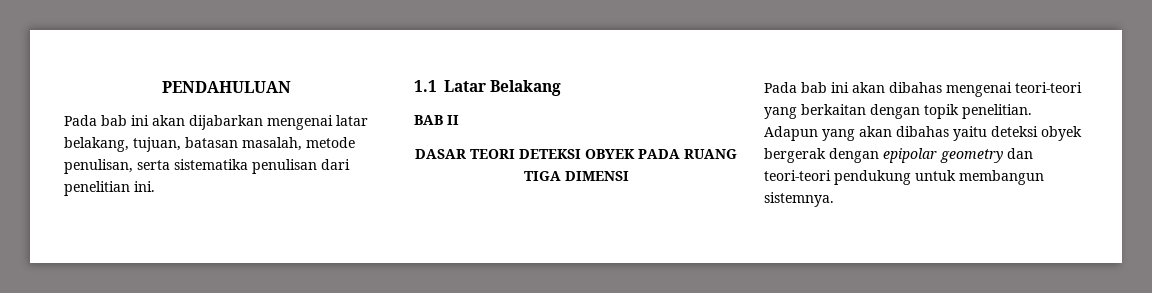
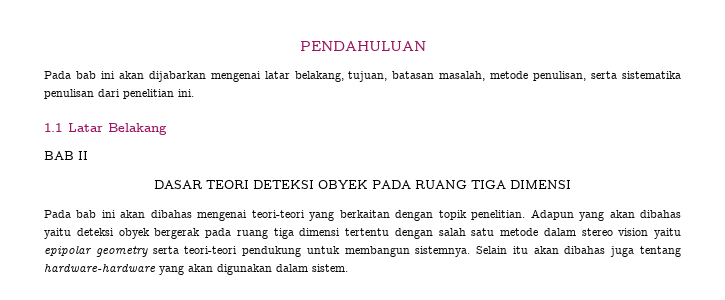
- Adapun yang akan dibahas yaitu deteksi obyek bergerak dengan epipolar geometry dan teori-teori pendukung untuk membangun sistemnya.
+ Adapun yang akan dibahas yaitu deteksi obyek bergerak pada ruang tiga dimensi tertentu dengan salah satu metode dalam stereo vision yaitu epipolar geometry serta teori-teori pendukung untuk membangun sistemnya.
+ Selain itu akan dibahas juga tentang hardware-hardware yang akan digunakan dalam sistem.

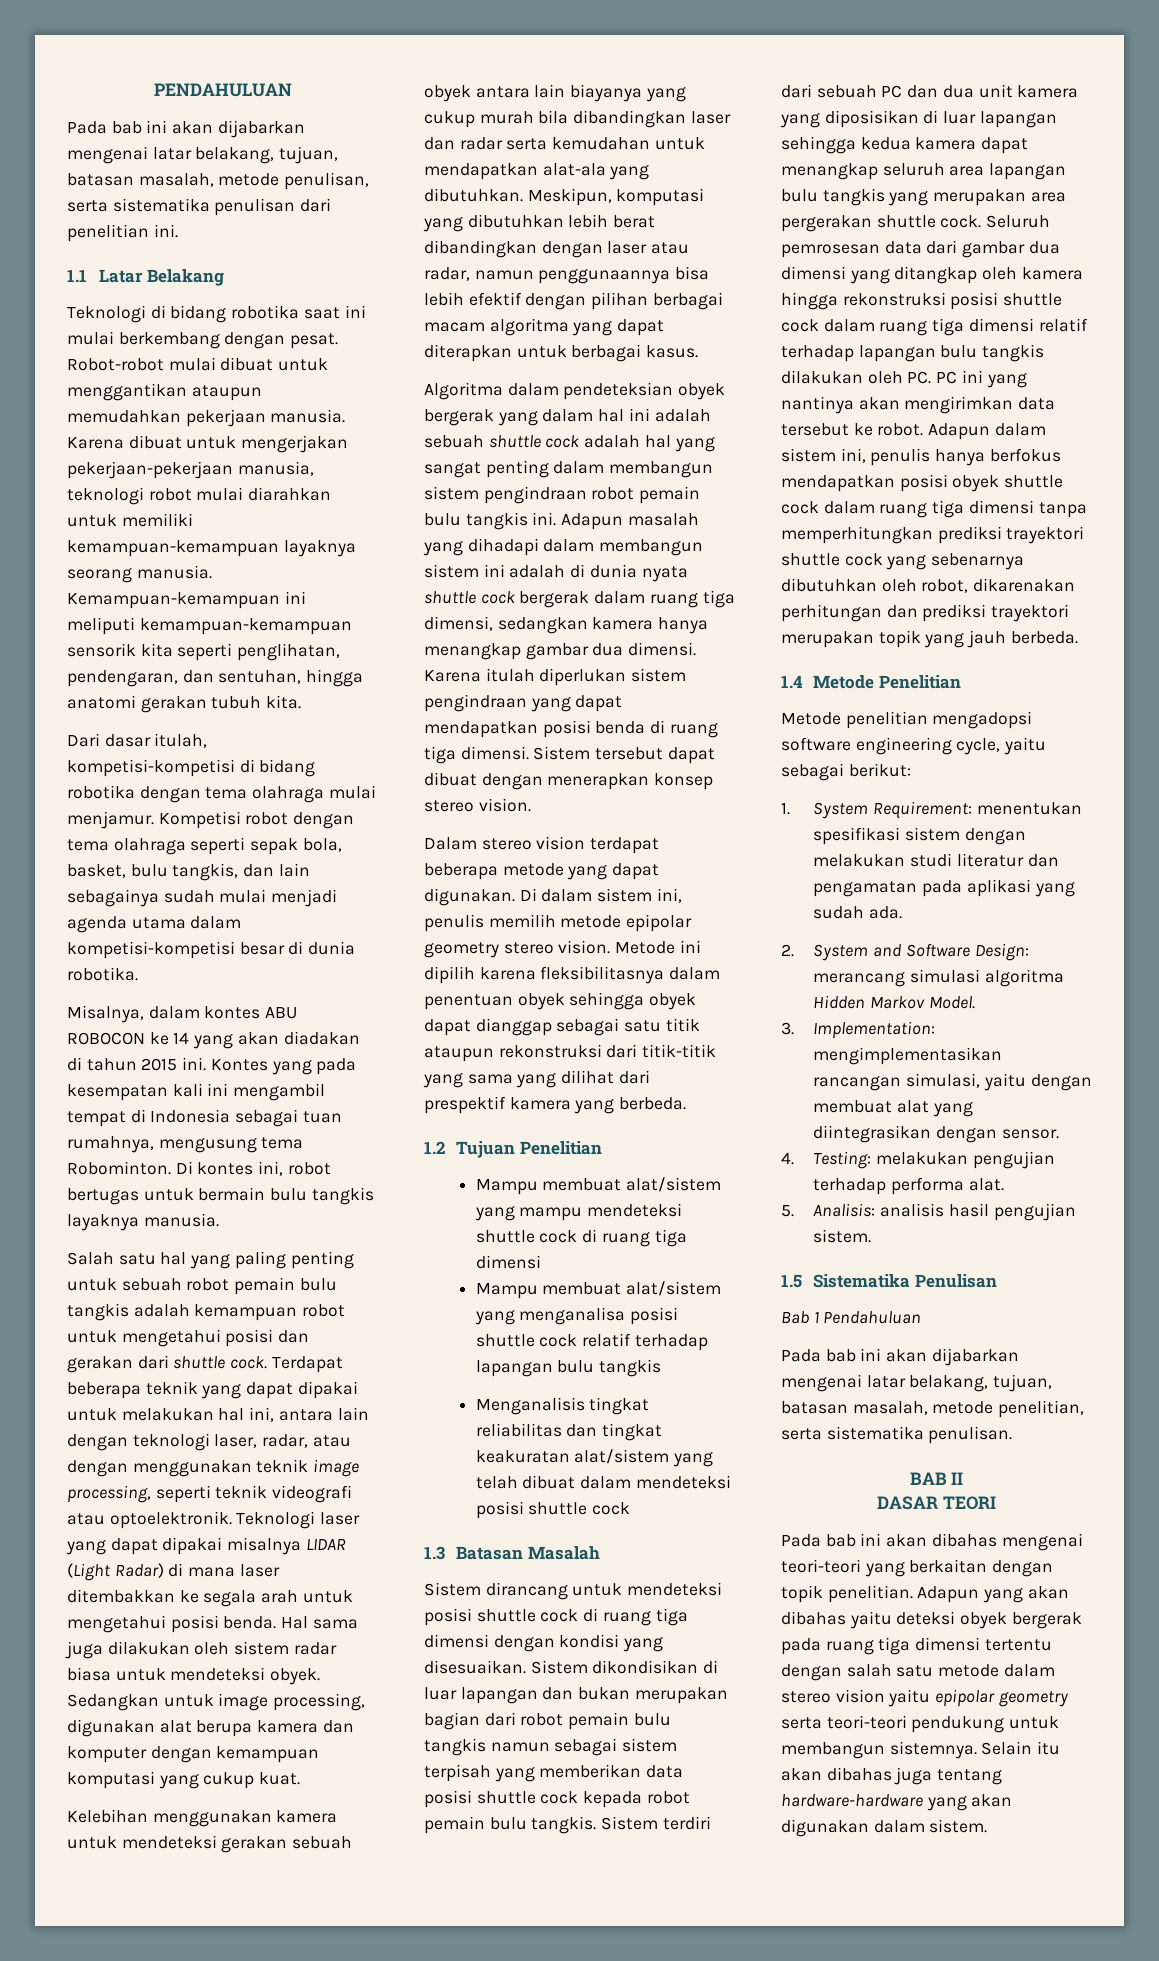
+ Teknologi di bidang robotika saat ini mulai berkembang dengan pesat. Robot-robot mulai dibuat untuk menggantikan ataupun memudahkan pekerjaan manusia. Karena dibuat untuk mengerjakan pekerjaan-pekerjaan manusia, teknologi robot mulai diarahkan untuk memiliki kemampuan-kemampuan layaknya seorang manusia. Kemampuan-kemampuan ini meliputi kemampuan-kemampuan sensorik kita seperti penglihatan, pendengaran, dan sentuhan, hingga anatomi gerakan tubuh kita.
+ Dari dasar itulah, kompetisi-kompetisi di bidang robotika dengan tema olahraga mulai menjamur. Kompetisi robot dengan tema olahraga seperti sepak bola, basket, bulu tangkis, dan lain sebagainya sudah mulai menjadi agenda utama dalam kompetisi-kompetisi besar di dunia robotika.
+ Misalnya, dalam kontes ABU ROBOCON ke 14 yang akan diadakan di tahun 2015 ini. Kontes yang pada kesempatan kali ini mengambil tempat di Indonesia sebagai tuan rumahnya, mengusung tema Robominton. Di kontes ini, robot bertugas untuk bermain bulu tangkis layaknya manusia.
+ Salah satu hal yang paling penting untuk sebuah robot pemain bulu tangkis adalah kemampuan robot untuk mengetahui posisi dan gerakan dari shuttle cock. Terdapat beberapa teknik yang dapat dipakai untuk melakukan hal ini, antara lain dengan teknologi laser, radar, atau dengan menggunakan teknik image processing, seperti teknik videografi atau optoelektronik. Teknologi laser yang dapat dipakai misalnya LIDAR (Light Radar) di mana laser ditembakkan ke segala arah untuk mengetahui posisi benda. Hal sama juga dilakukan oleh sistem radar biasa untuk mendeteksi obyek. Sedangkan untuk image processing, digunakan alat berupa kamera dan komputer dengan kemampuan komputasi yang cukup kuat.
+ Kelebihan menggunakan kamera untuk mendeteksi gerakan sebuah obyek antara lain biayanya yang cukup murah bila dibandingkan laser dan radar serta kemudahan untuk mendapatkan alat-ala yang dibutuhkan. Meskipun, komputasi yang dibutuhkan lebih berat dibandingkan dengan laser atau radar, namun penggunaannya bisa lebih efektif dengan pilihan berbagai macam algoritma yang dapat diterapkan untuk berbagai kasus.
+ Algoritma dalam pendeteksian obyek bergerak yang dalam hal ini adalah sebuah shuttle cock adalah hal yang sangat penting dalam membangun sistem pengindraan robot pemain bulu tangkis ini. Adapun masalah yang dihadapi dalam membangun sistem ini adalah di dunia nyata shuttle cock bergerak dalam ruang tiga dimensi, sedangkan kamera hanya menangkap gambar dua dimensi. Karena itulah diperlukan sistem pengindraan yang dapat mendapatkan posisi benda di ruang tiga dimensi. Sistem tersebut dapat dibuat dengan menerapkan konsep stereo vision.
+ Dalam stereo vision terdapat beberapa metode yang dapat digunakan. Di dalam sistem ini, penulis memilih metode epipolar geometry stereo vision. Metode ini dipilih karena fleksibilitasnya dalam penentuan obyek sehingga obyek dapat dianggap sebagai satu titik ataupun rekonstruksi dari titik-titik yang sama yang dilihat dari prespektif kamera yang berbeda.
+ 1.2 Tujuan Penelitian
+ Mampu membuat alat/sistem yang mampu mendeteksi shuttle cock di ruang tiga dimensi
+ Mampu membuat alat/sistem yang menganalisa posisi shuttle cock relatif terhadap lapangan bulu tangkis
+ Menganalisis tingkat reliabilitas dan tingkat keakuratan alat/sistem yang telah dibuat dalam mendeteksi posisi shuttle cock
+ 1.3 Batasan Masalah
+ Sistem dirancang untuk mendeteksi posisi shuttle cock di ruang tiga dimensi dengan kondisi yang disesuaikan. Sistem dikondisikan di luar lapangan dan bukan merupakan bagian dari robot pemain bulu tangkis namun sebagai sistem terpisah yang memberikan data posisi shuttle cock kepada robot pemain bulu tangkis. Sistem terdiri dari sebuah PC dan dua unit kamera yang diposisikan di luar lapangan sehingga kedua kamera dapat menangkap seluruh area lapangan bulu tangkis yang merupakan area pergerakan shuttle cock. Seluruh pemrosesan data dari gambar dua dimensi yang ditangkap oleh kamera hingga rekonstruksi posisi shuttle cock dalam ruang tiga dimensi relatif terhadap lapangan bulu tangkis dilakukan oleh PC. PC ini yang nantinya akan mengirimkan data tersebut ke robot. Adapun dalam sistem ini, penulis hanya berfokus mendapatkan posisi obyek shuttle cock dalam ruang tiga dimensi tanpa memperhitungkan prediksi trayektori shuttle cock yang sebenarnya dibutuhkan oleh robot, dikarenakan perhitungan dan prediksi trayektori merupakan topik yang jauh berbeda.
+ 1.4 Metode Penelitian
+ Metode penelitian mengadopsi software engineering cycle, yaitu sebagai berikut:
+ 1. System Requirement: menentukan spesifikasi sistem dengan melakukan studi literatur dan pengamatan pada aplikasi yang sudah ada.
+ 2. System and Software Design: merancang simulasi algoritma Hidden Markov Model.
+ 3. Implementation: mengimplementasikan rancangan simulasi, yaitu dengan membuat alat yang diintegrasikan dengan sensor.
+ 4. Testing: melakukan pengujian terhadap performa alat.
+ 5. Analisis: analisis hasil pengujian sistem.
+ 1.5 Sistematika Penulisan
+ Bab 1 Pendahuluan
+ Pada bab ini akan dijabarkan mengenai latar belakang, tujuan, batasan masalah, metode penelitian, serta sistematika penulisan.
  BAB II
- DASAR TEORI DETEKSI OBYEK PADA RUANG TIGA DIMENSI
+ DASAR TEORI

